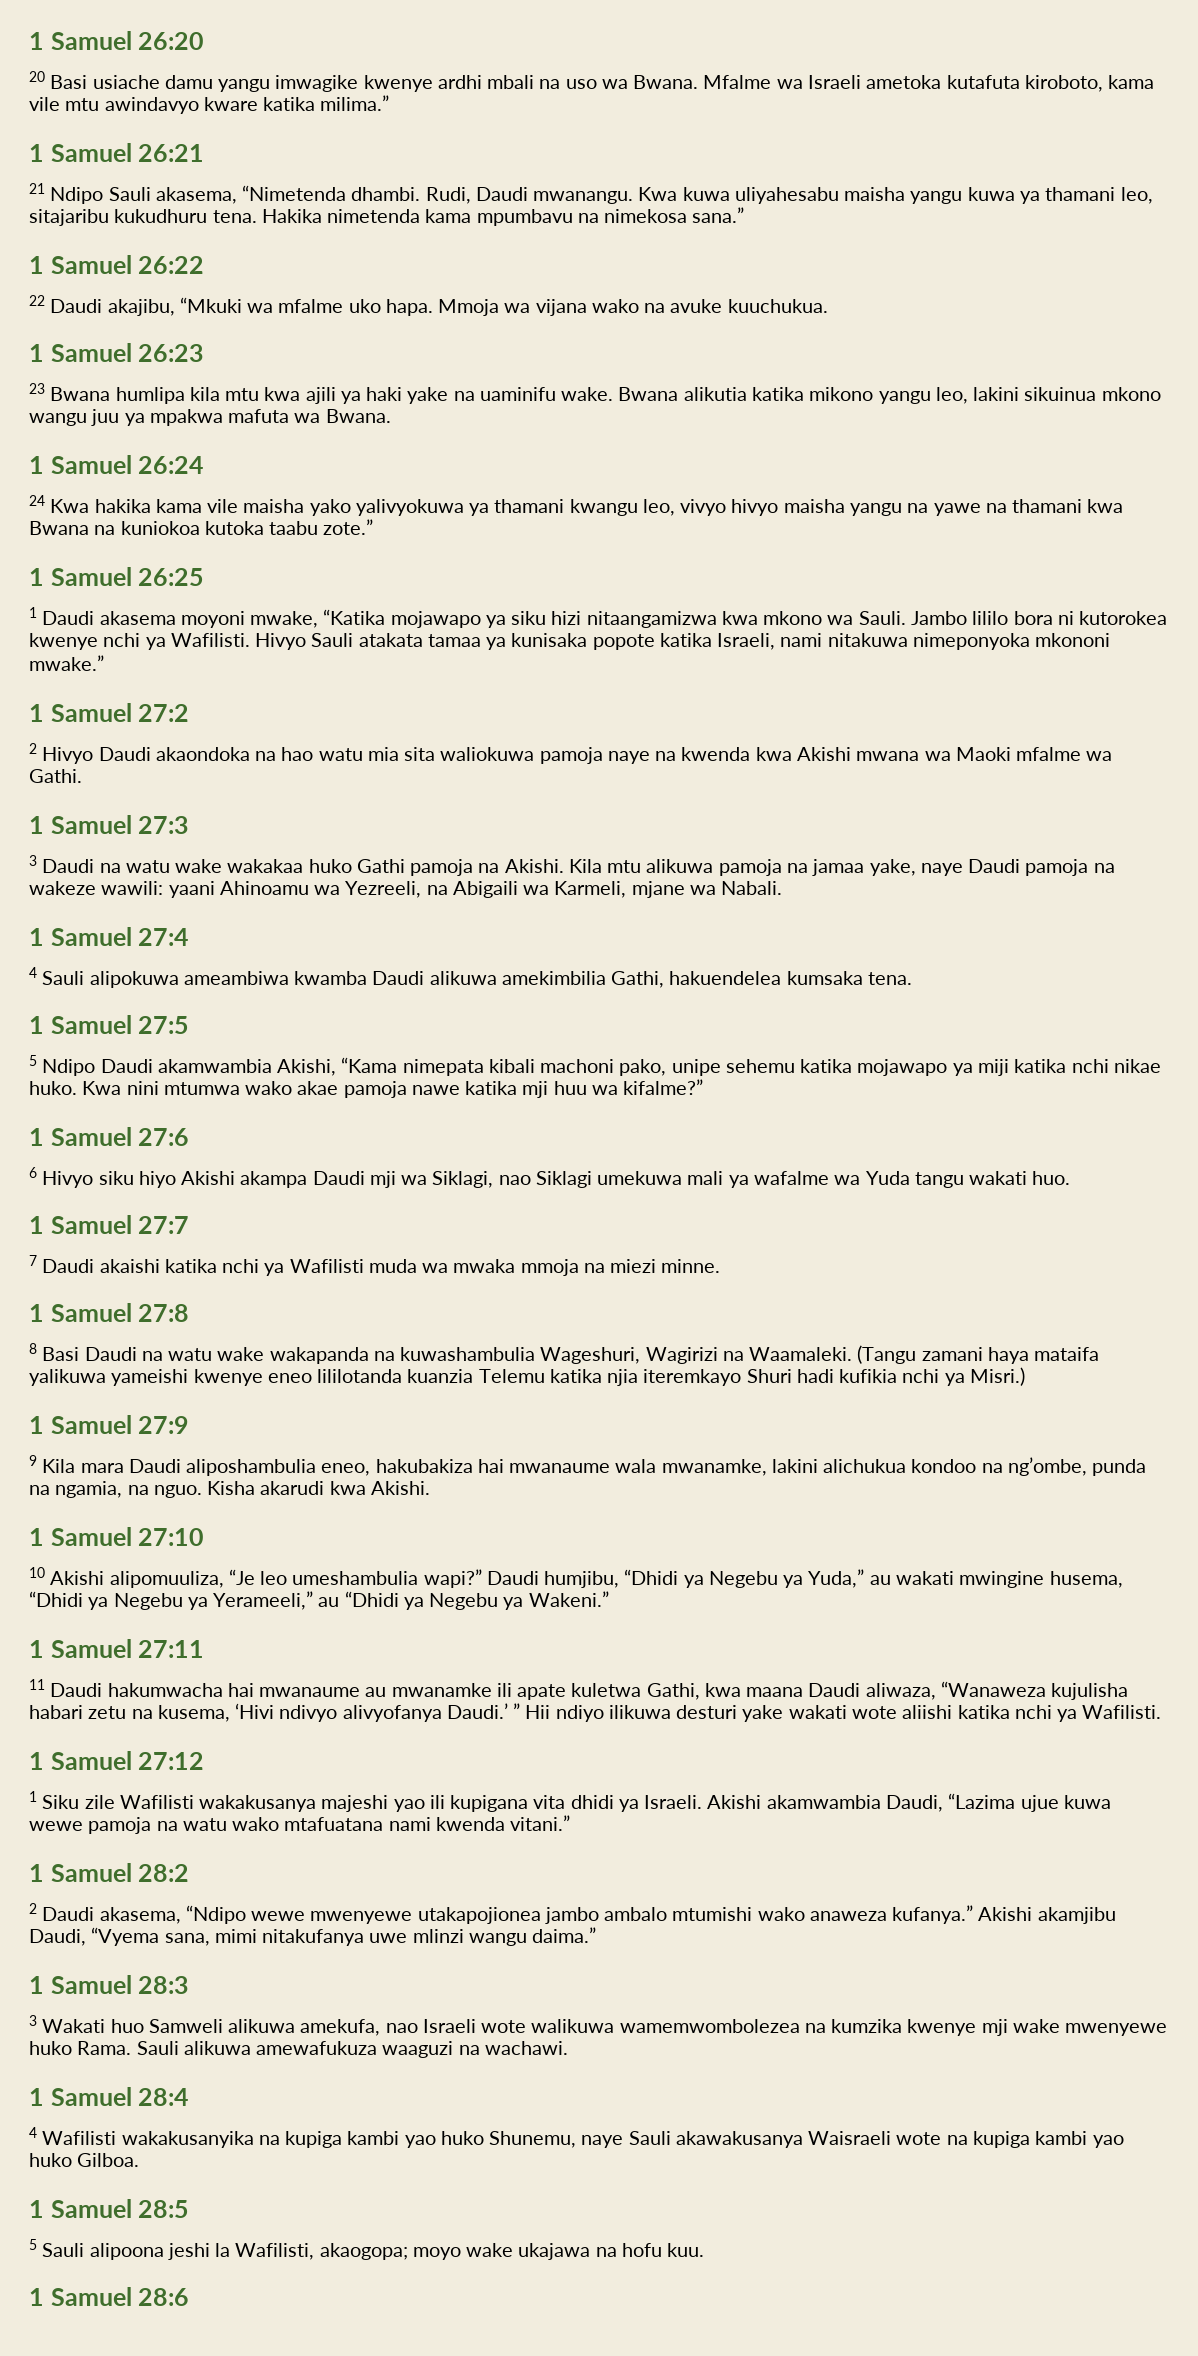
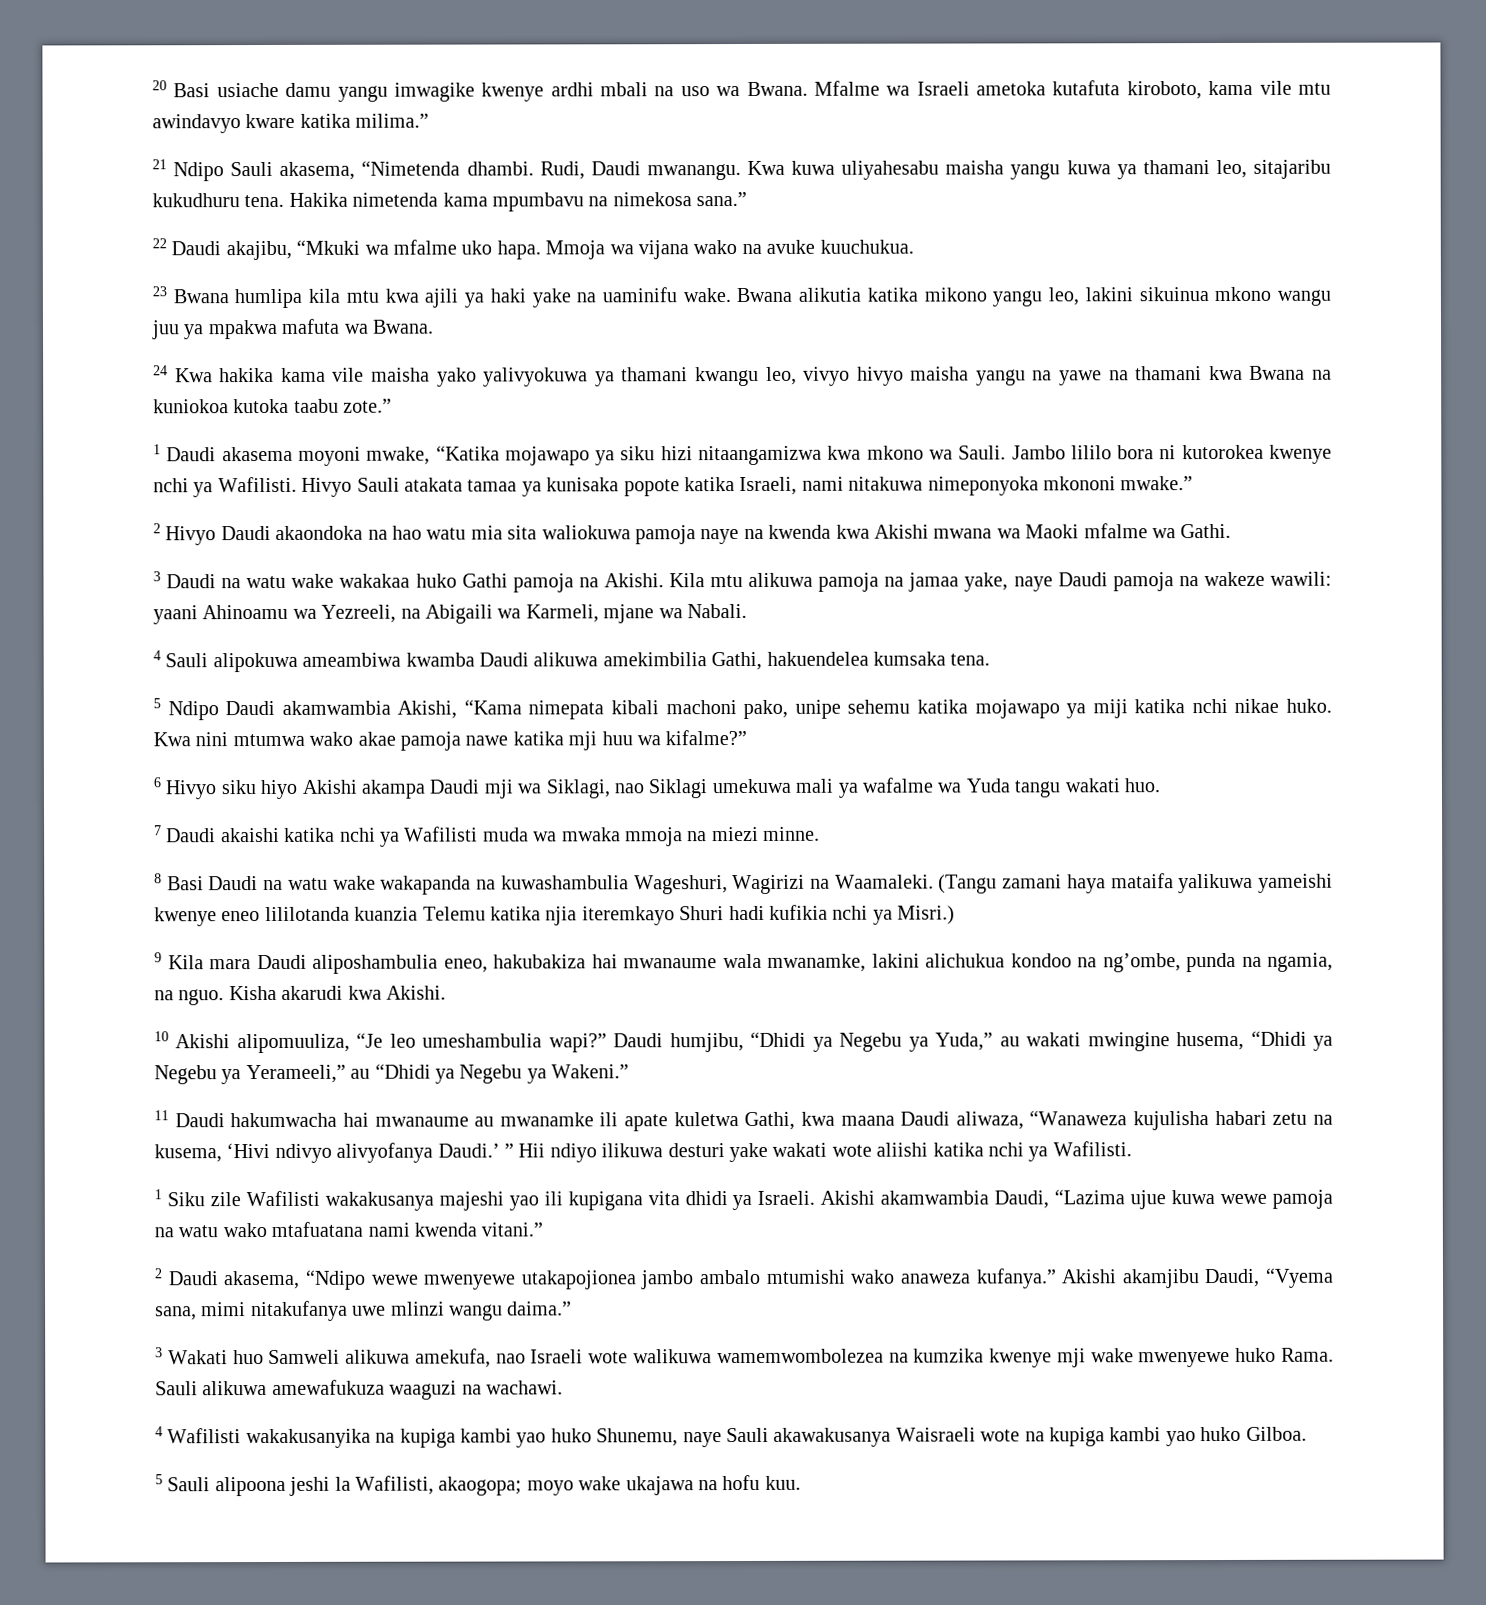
- 1 Samuel 26:20
- 1 Samuel 26:21
- 1 Samuel 26:22
- 1 Samuel 26:23
- 1 Samuel 26:24
- 1 Samuel 26:25
- 1 Samuel 27:2
- 1 Samuel 27:3
- 1 Samuel 27:4
- 1 Samuel 27:5
- 1 Samuel 27:6
- 1 Samuel 27:7
- 1 Samuel 27:8
- 1 Samuel 27:9
- 1 Samuel 27:10
- 1 Samuel 27:11
- 1 Samuel 27:12
- 1 Samuel 28:2
- 1 Samuel 28:3
- 1 Samuel 28:4
- 1 Samuel 28:5
- 1 Samuel 28:6

